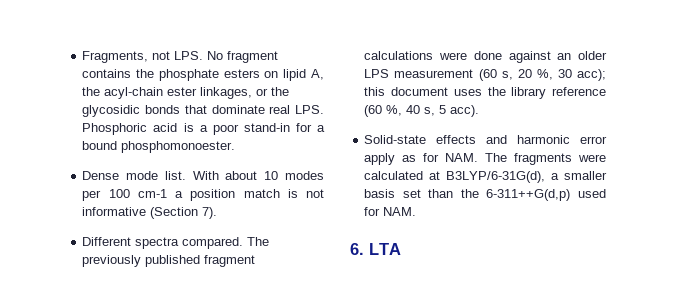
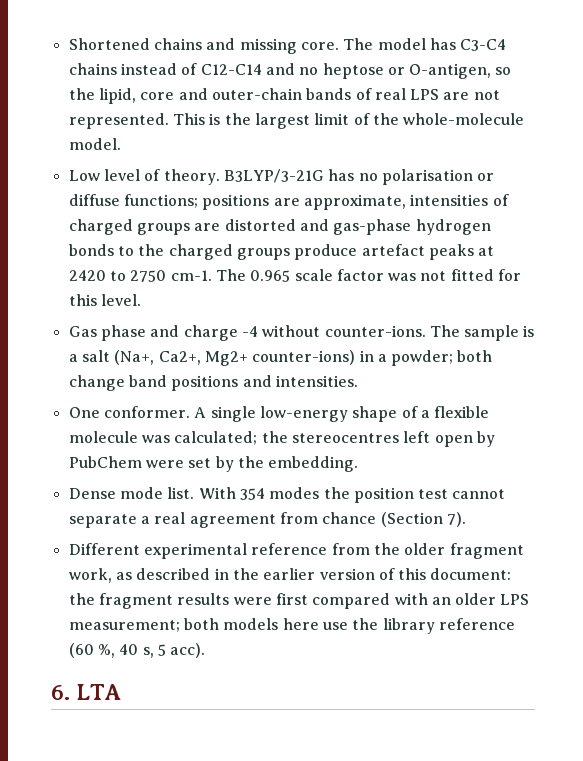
- Fragments, not LPS. No fragment contains the phosphate esters on lipid A, the acyl-chain ester linkages, or the glycosidic bonds that dominate real LPS. Phosphoric acid is a poor stand-in for a bound phosphomonoester.
- Dense mode list. With about 10 modes per 100 cm-1 a position match is not informative (Section 7).
- Different spectra compared. The previously published fragment calculations were done against an older LPS measurement (60 s, 20 %, 30 acc); this document uses the library reference (60 %, 40 s, 5 acc).
+ Shortened chains and missing core. The model has C3-C4 chains instead of C12-C14 and no heptose or O-antigen, so the lipid, core and outer-chain bands of real LPS are not represented. This is the largest limit of the whole-molecule model.
+ Low level of theory. B3LYP/3-21G has no polarisation or diffuse functions; positions are approximate, intensities of charged groups are distorted and gas-phase hydrogen bonds to the charged groups produce artefact peaks at 2420 to 2750 cm-1. The 0.965 scale factor was not fitted for this level.
+ Gas phase and charge -4 without counter-ions. The sample is a salt (Na+, Ca2+, Mg2+ counter-ions) in a powder; both change band positions and intensities.
+ One conformer. A single low-energy shape of a flexible molecule was calculated; the stereocentres left open by PubChem were set by the embedding.
+ Dense mode list. With 354 modes the position test cannot separate a real agreement from chance (Section 7).
+ Different experimental reference from the older fragment work, as described in the earlier version of this document: the fragment results were first compared with an older LPS measurement; both models here use the library reference (60 %, 40 s, 5 acc).
- Solid-state effects and harmonic error apply as for NAM. The fragments were calculated at B3LYP/6-31G(d), a smaller basis set than the 6-311++G(d,p) used for NAM.

